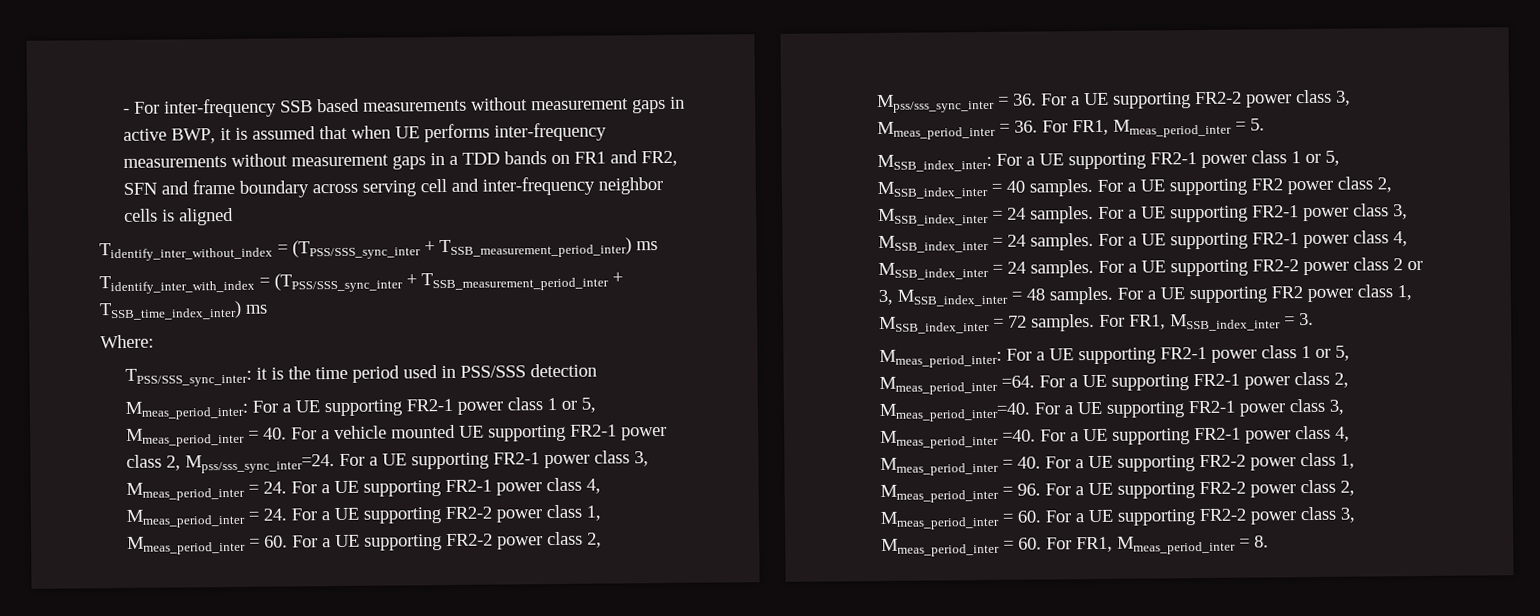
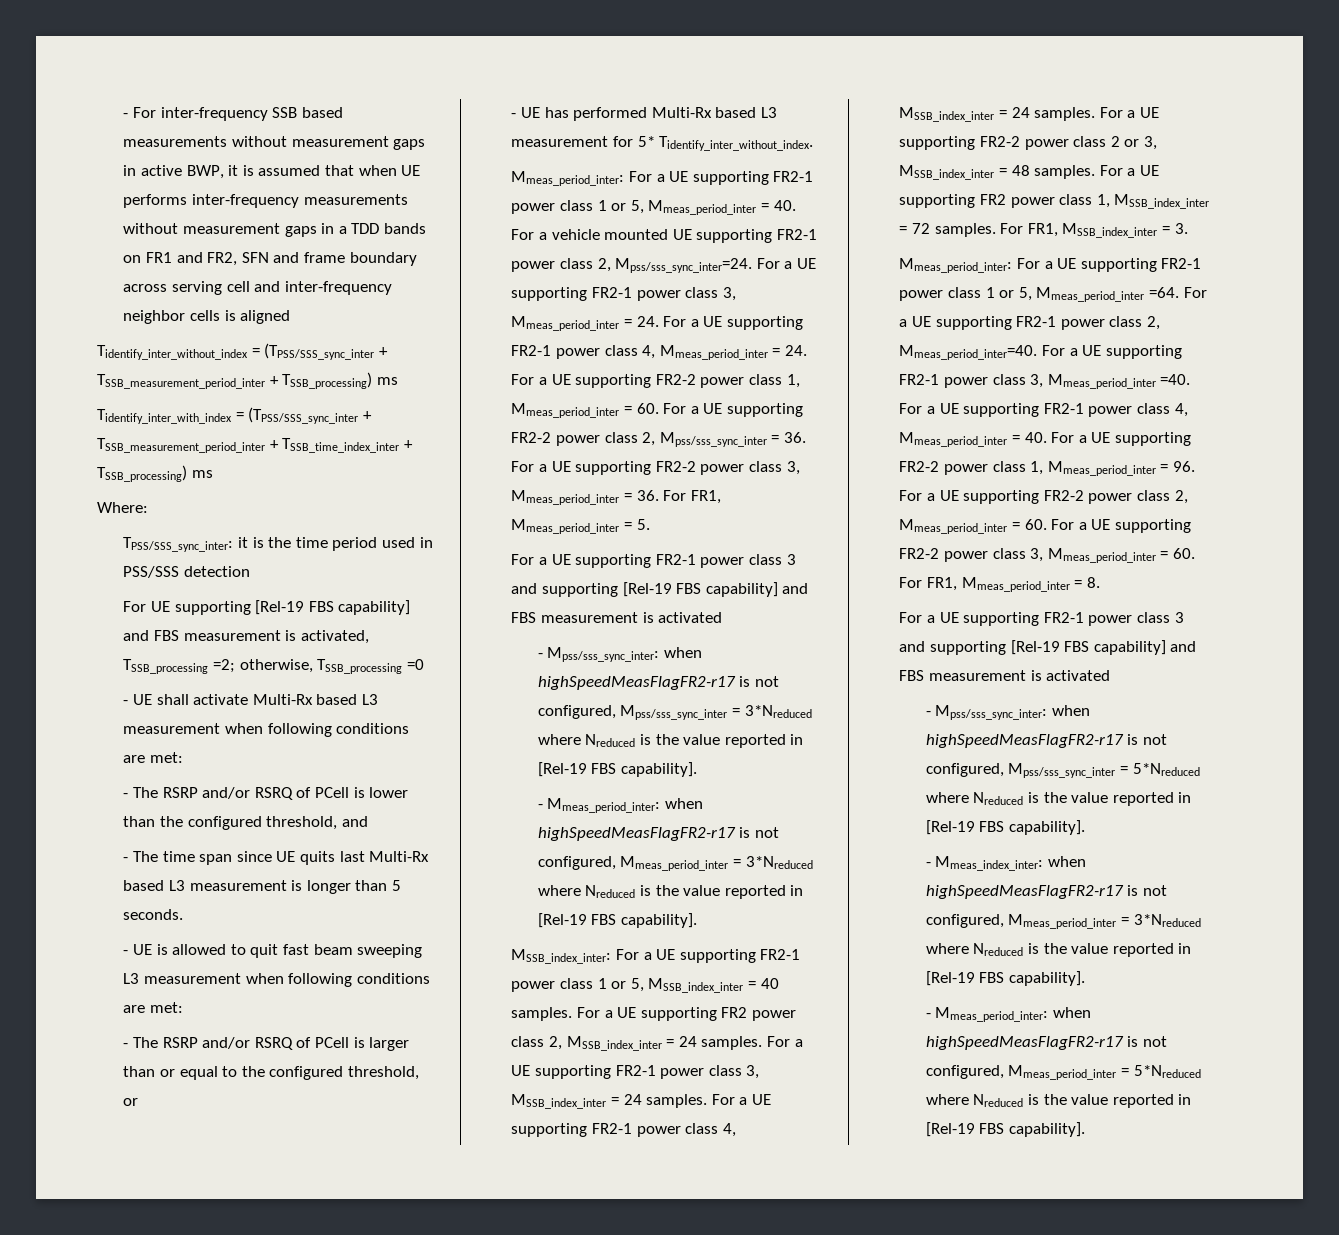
- Tidentify_inter_without_index = (TPSS/SSS_sync_inter + TSSB_measurement_period_inter) ms
+ Tidentify_inter_without_index = (TPSS/SSS_sync_inter + TSSB_measurement_period_inter + TSSB_processing) ms
- Tidentify_inter_with_index = (TPSS/SSS_sync_inter + TSSB_measurement_period_inter + TSSB_time_index_inter) ms
+ Tidentify_inter_with_index = (TPSS/SSS_sync_inter + TSSB_measurement_period_inter + TSSB_time_index_inter + TSSB_processing) ms
+ For UE supporting [Rel-19 FBS capability] and FBS measurement is activated, TSSB_processing =2; otherwise, TSSB_processing =0
+ - UE shall activate Multi-Rx based L3 measurement when following conditions are met:
+ - The RSRP and/or RSRQ of PCell is lower than the configured threshold, and
+ - The time span since UE quits last Multi-Rx based L3 measurement is longer than 5 seconds.
+ - UE is allowed to quit fast beam sweeping L3 measurement when following conditions are met:
+ - The RSRP and/or RSRQ of PCell is larger than or equal to the configured threshold, or
+ - UE has performed Multi-Rx based L3 measurement for 5* Tidentify_inter_without_index.
  For a UE supporting FR2-1 power class 3, Mmeas_period_inter = 24. For a UE supporting FR2-1 power class 4, Mmeas_period_inter = 24. For a UE supporting FR2-2 power class 1, Mmeas_period_inter = 60. For a UE supporting FR2-2 power class 2, Mpss/sss_sync_inter = 36. For a UE supporting FR2-2 power class 3, Mmeas_period_inter = 36. For FR1, Mmeas_period_inter = 5.
+ For a UE supporting FR2-1 power class 3 and supporting [Rel-19 FBS capability] and FBS measurement is activated
+ - Mpss/sss_sync_inter: when highSpeedMeasFlagFR2-r17 is not configured, Mpss/sss_sync_inter = 3*Nreduced where Nreduced is the value reported in [Rel-19 FBS capability].
+ - Mmeas_period_inter: when highSpeedMeasFlagFR2-r17 is not configured, Mmeas_period_inter = 3*Nreduced where Nreduced is the value reported in [Rel-19 FBS capability].
  For a UE supporting FR2-1 power class 4, Mmeas_period_inter = 40. For a UE supporting FR2-2 power class 1, Mmeas_period_inter = 96. For a UE supporting FR2-2 power class 2, Mmeas_period_inter = 60. For a UE supporting FR2-2 power class 3, Mmeas_period_inter = 60. For FR1, Mmeas_period_inter = 8.
+ For a UE supporting FR2-1 power class 3 and supporting [Rel-19 FBS capability] and FBS measurement is activated
+ - Mpss/sss_sync_inter: when highSpeedMeasFlagFR2-r17 is not configured, Mpss/sss_sync_inter = 5*Nreduced where Nreduced is the value reported in [Rel-19 FBS capability].
+ - Mmeas_index_inter: when highSpeedMeasFlagFR2-r17 is not configured, Mmeas_period_inter = 3*Nreduced where Nreduced is the value reported in [Rel-19 FBS capability].
+ - Mmeas_period_inter: when highSpeedMeasFlagFR2-r17 is not configured, Mmeas_period_inter = 5*Nreduced where Nreduced is the value reported in [Rel-19 FBS capability].

